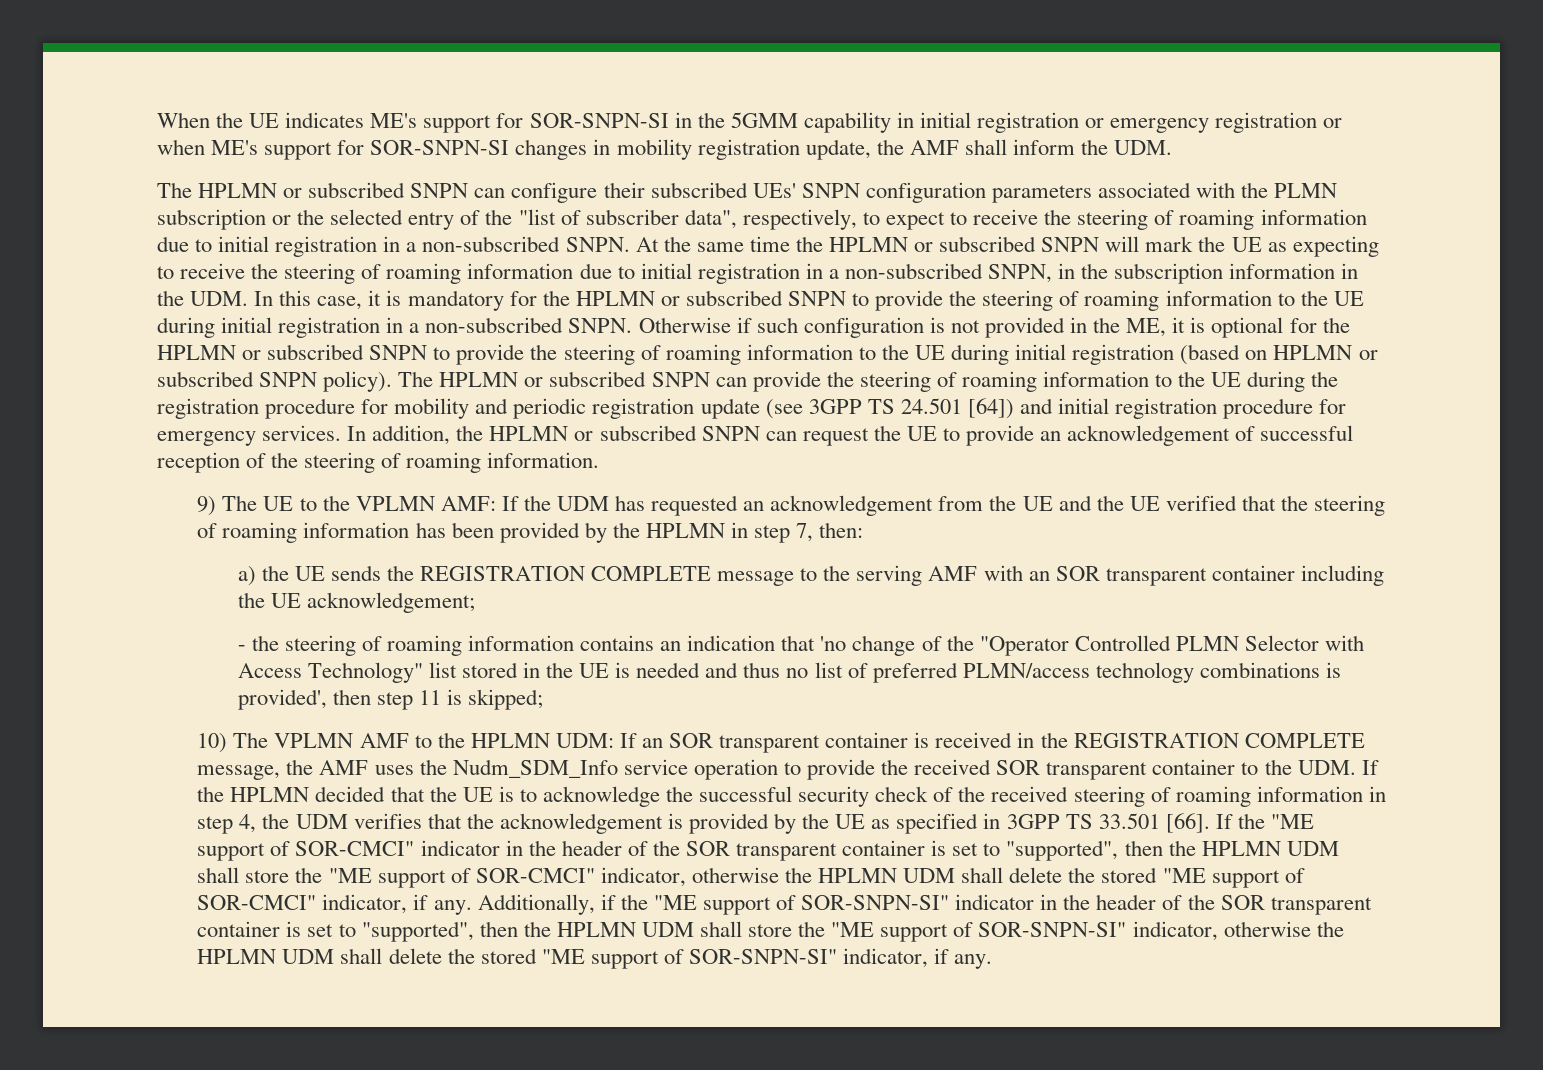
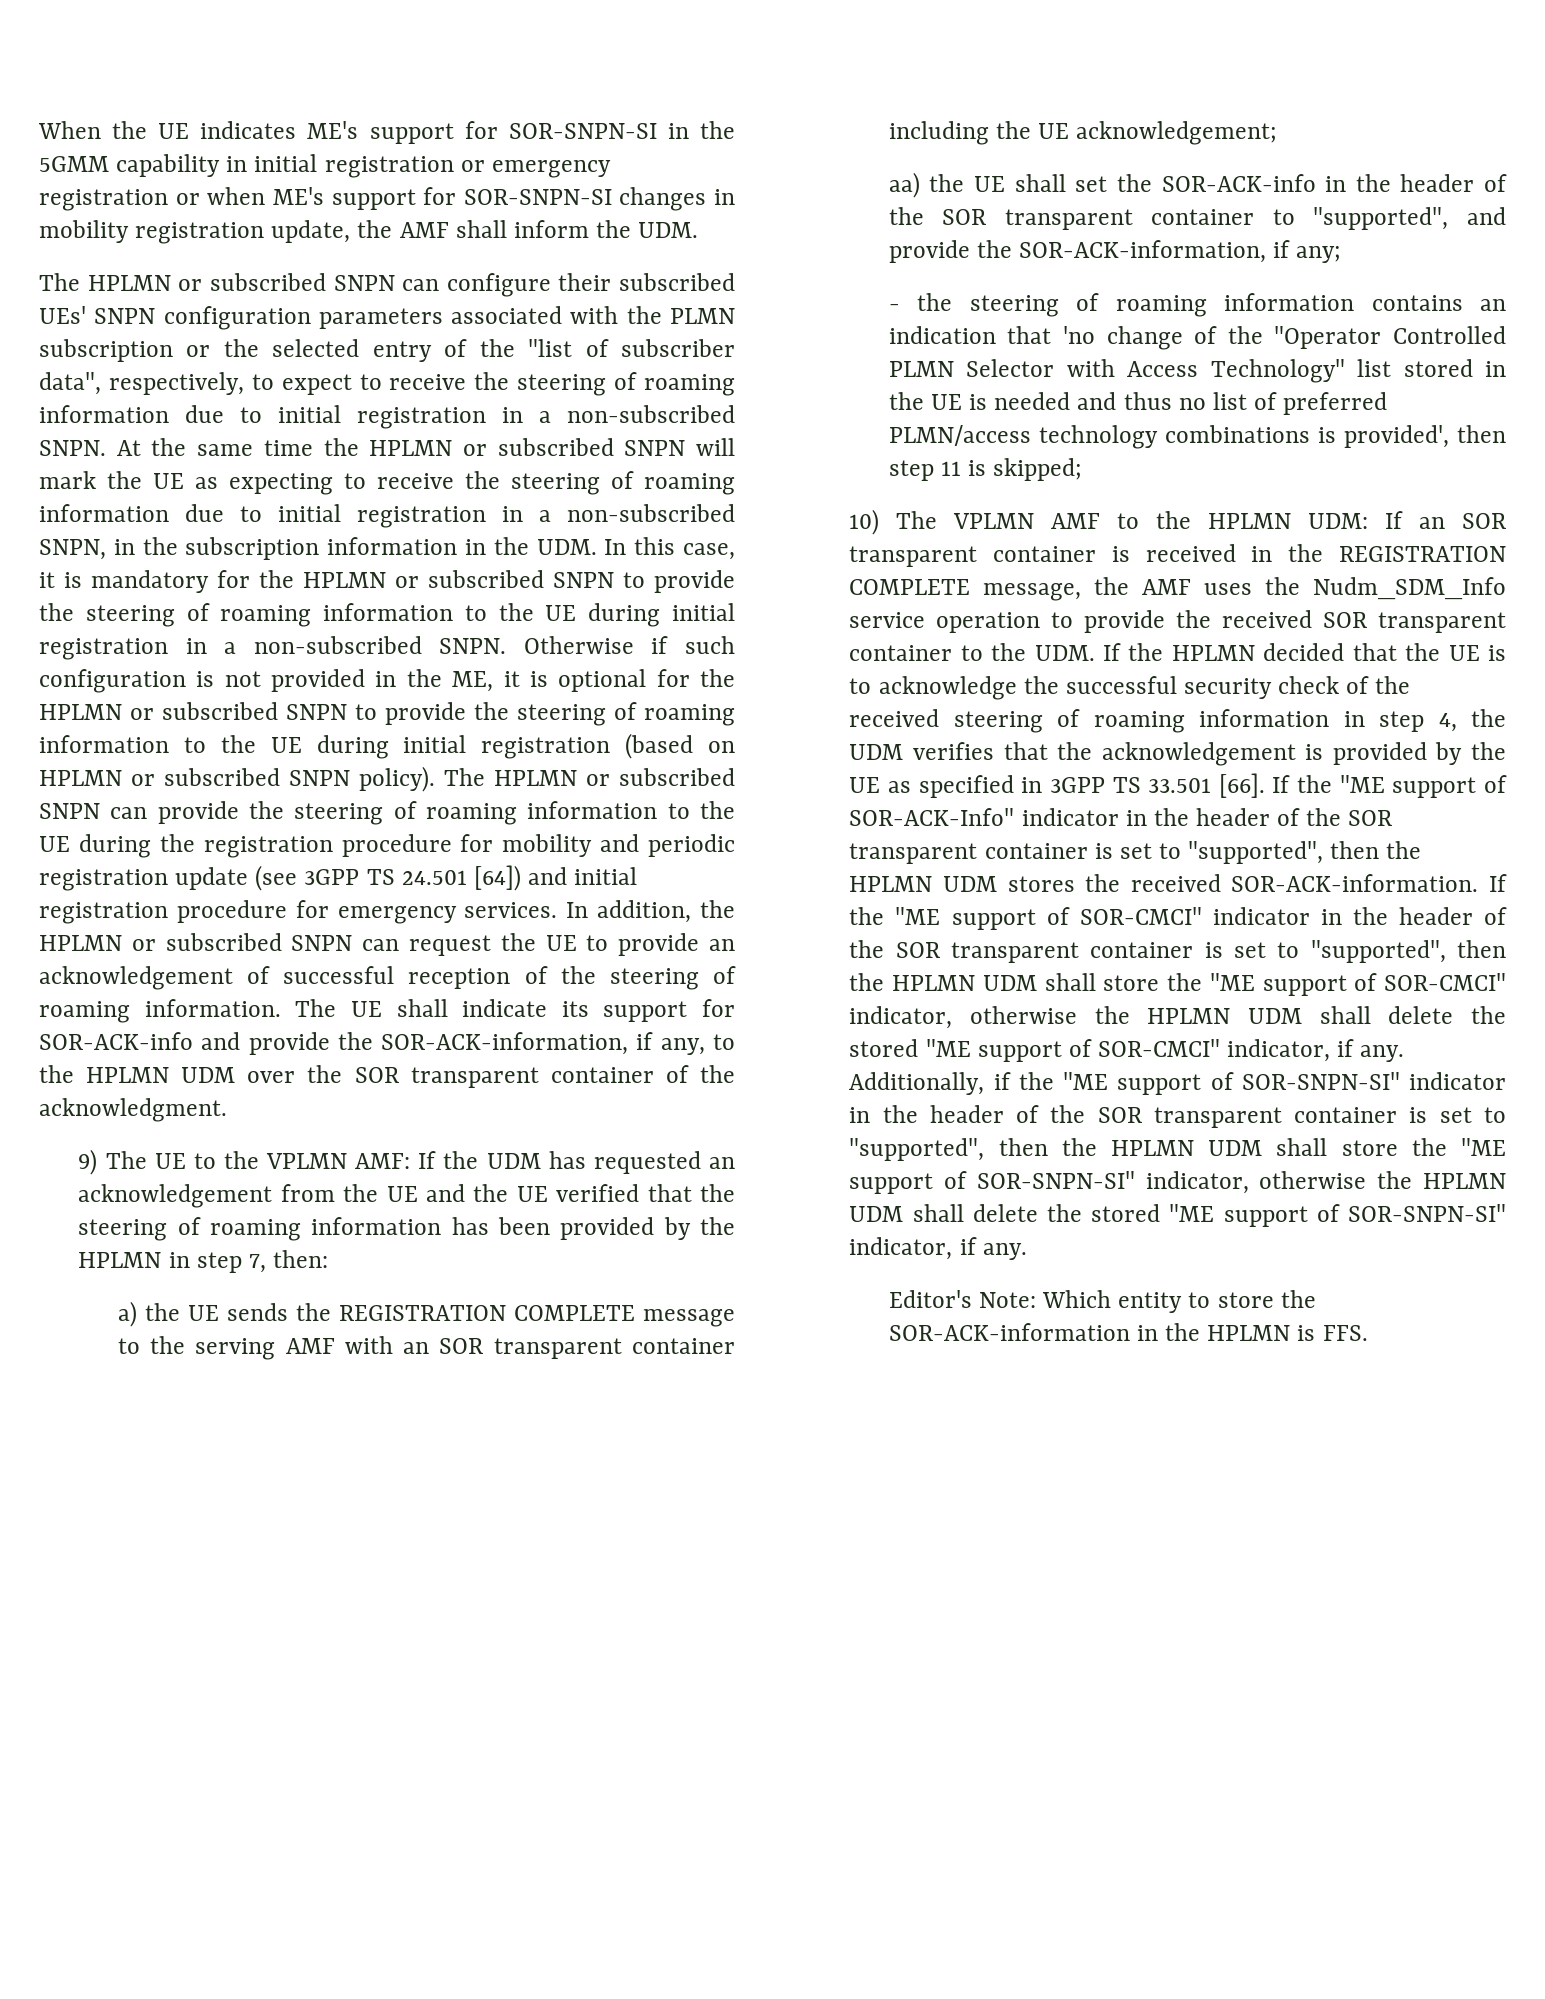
+ The UE shall indicate its support for SOR-ACK-info and provide the SOR-ACK-information, if any, to the HPLMN UDM over the SOR transparent container of the acknowledgment.
+ aa) the UE shall set the SOR-ACK-info in the header of the SOR transparent container to "supported", and provide the SOR-ACK-information, if any;
- If the "ME support of SOR-CMCI" indicator in the header of the SOR transparent container is set to "supported", then the HPLMN UDM shall store the "ME support of SOR-CMCI" indicator, otherwise the HPLMN UDM shall delete the stored "ME support of SOR-CMCI" indicator, if any.
+ If the "ME support of SOR-ACK-Info" indicator in the header of the SOR transparent container is set to "supported", then the HPLMN UDM stores the received SOR-ACK-information. If the "ME support of SOR-CMCI" indicator in the header of the SOR transparent container is set to "supported", then the HPLMN UDM shall store the "ME support of SOR-CMCI" indicator, otherwise the HPLMN UDM shall delete the stored "ME support of SOR-CMCI" indicator, if any.
+ Editor's Note: Which entity to store the SOR-ACK-information in the HPLMN is FFS.

